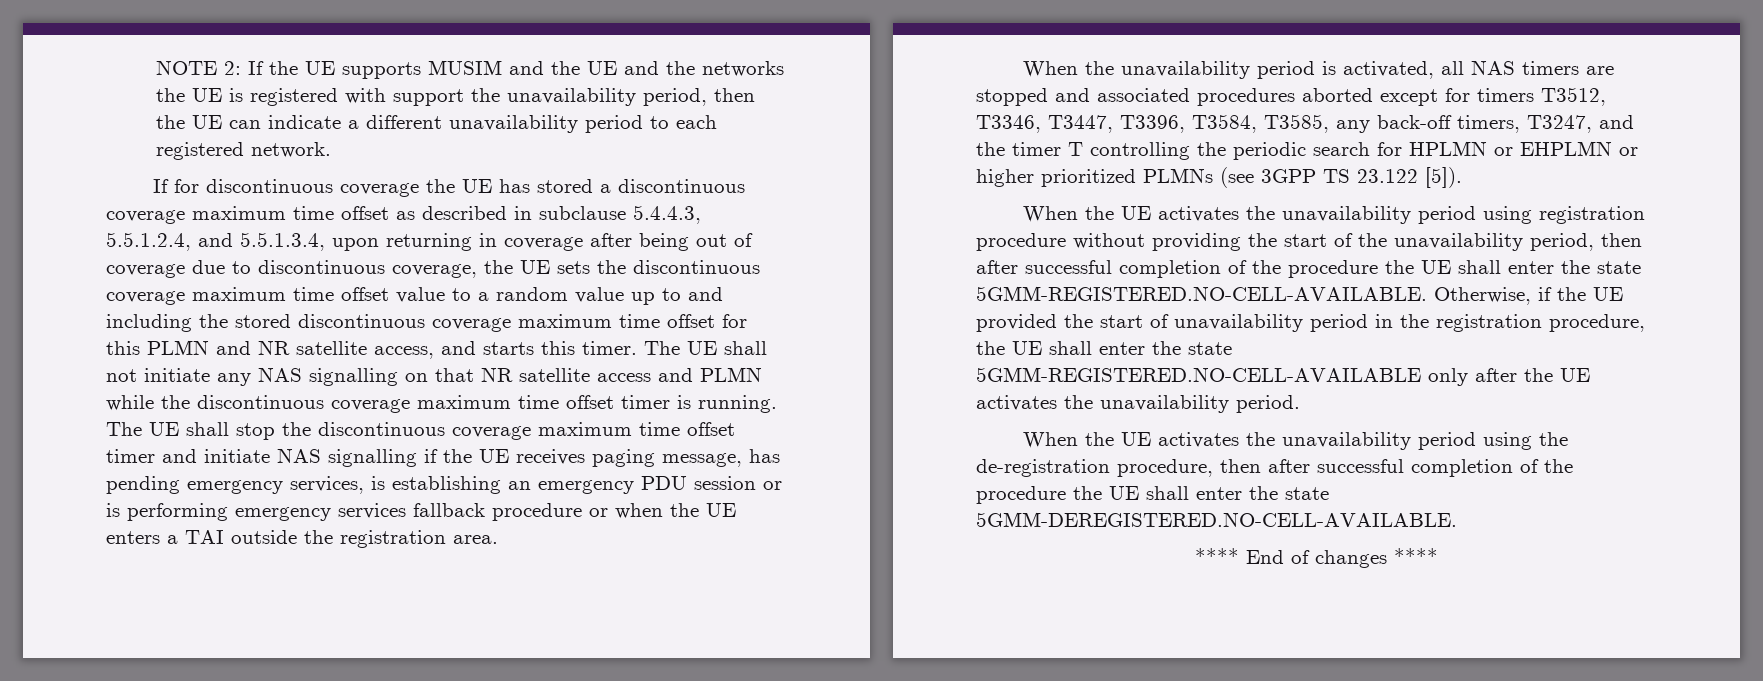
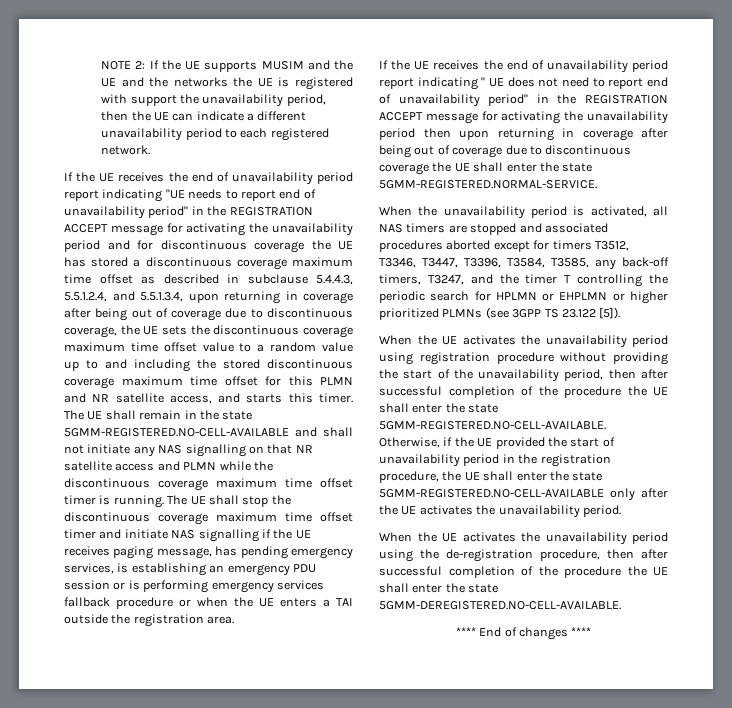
- If for discontinuous coverage the UE has stored a discontinuous coverage maximum time offset as described in subclause 5.4.4.3, 5.5.1.2.4, and 5.5.1.3.4, upon returning in coverage after being out of coverage due to discontinuous coverage, the UE sets the discontinuous coverage maximum time offset value to a random value up to and including the stored discontinuous coverage maximum time offset for this PLMN and NR satellite access, and starts this timer.
+ If the UE receives the end of unavailability period report indicating "UE needs to report end of unavailability period" in the REGISTRATION ACCEPT message for activating the unavailability period and for discontinuous coverage the UE has stored a discontinuous coverage maximum time offset as described in subclause 5.4.4.3, 5.5.1.2.4, and 5.5.1.3.4, upon returning in coverage after being out of coverage due to discontinuous coverage, the UE sets the discontinuous coverage maximum time offset value to a random value up to and including the stored discontinuous coverage maximum time offset for this PLMN and NR satellite access, and starts this timer.
- The UE shall not initiate any NAS signalling on that NR satellite access and PLMN while the discontinuous coverage maximum time offset timer is running.
+ The UE shall remain in the state 5GMM-REGISTERED.NO-CELL-AVAILABLE and shall not initiate any NAS signalling on that NR satellite access and PLMN while the discontinuous coverage maximum time offset timer is running.
+ If the UE receives the end of unavailability period report indicating " UE does not need to report end of unavailability period" in the REGISTRATION ACCEPT message for activating the unavailability period then upon returning in coverage after being out of coverage due to discontinuous coverage the UE shall enter the state 5GMM-REGISTERED.NORMAL-SERVICE.

